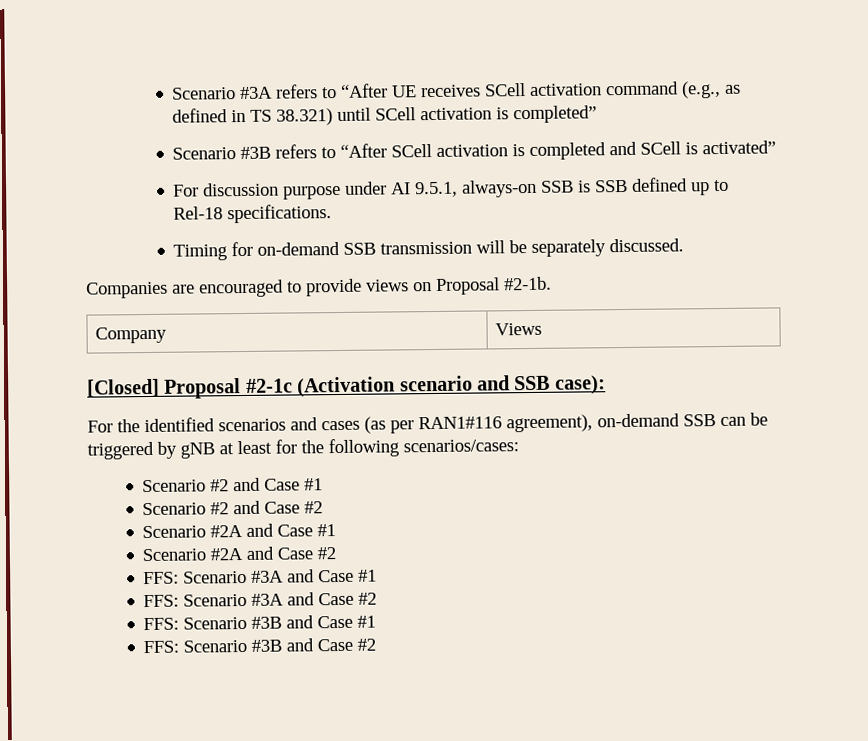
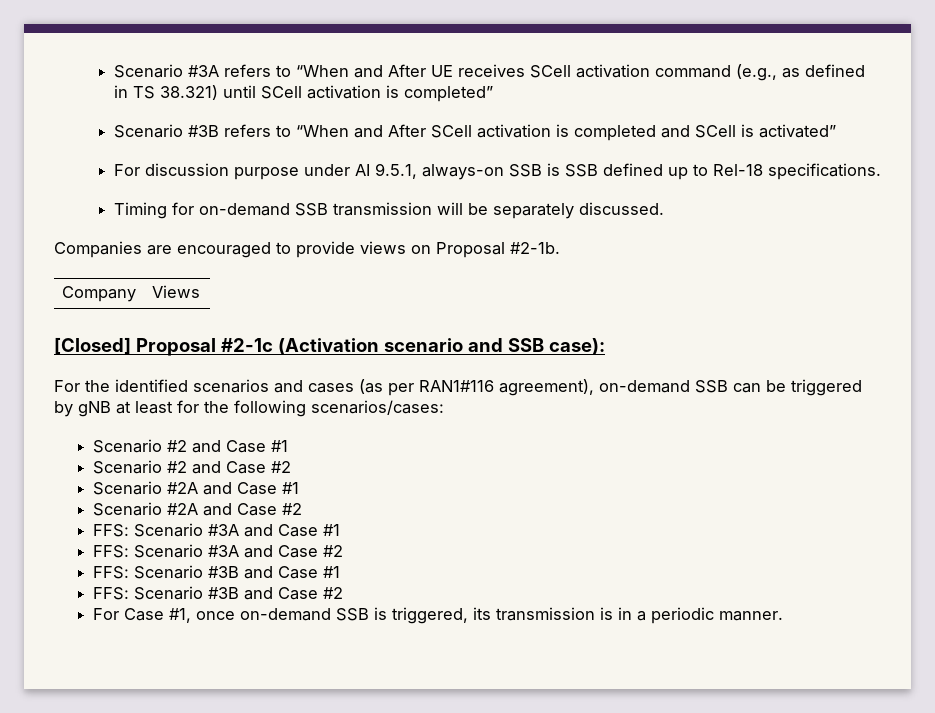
- Scenario #3A refers to “After UE receives SCell activation command (e.g., as defined in TS 38.321) until SCell activation is completed”
+ Scenario #3A refers to “When and After UE receives SCell activation command (e.g., as defined in TS 38.321) until SCell activation is completed”
- Scenario #3B refers to “After SCell activation is completed and SCell is activated”
+ Scenario #3B refers to “When and After SCell activation is completed and SCell is activated”
+ For Case #1, once on-demand SSB is triggered, its transmission is in a periodic manner.

